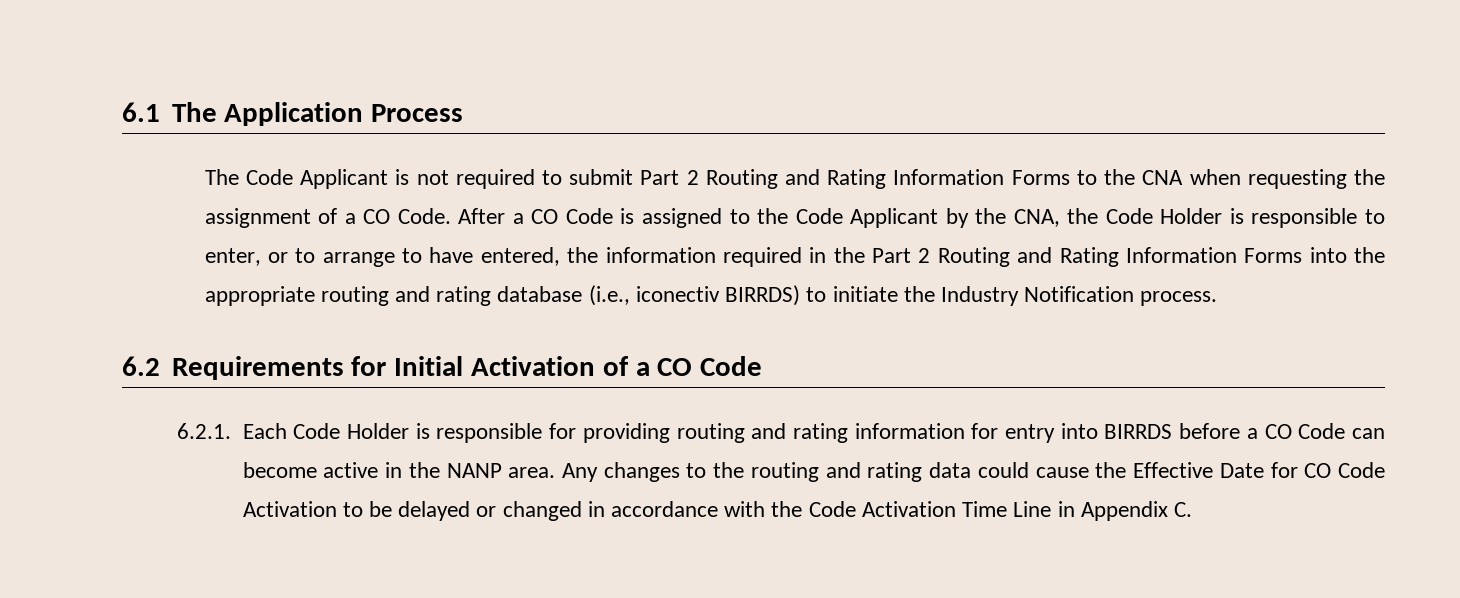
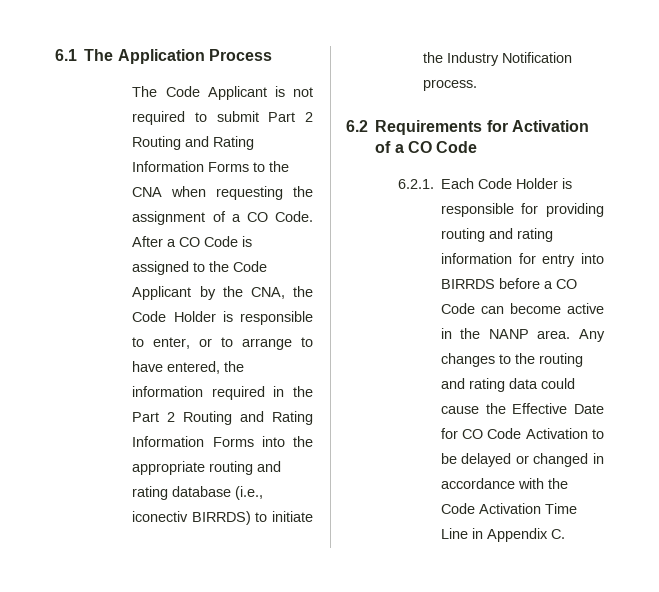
- 6.2 Requirements for Initial Activation of a CO Code
+ 6.2 Requirements for Activation of a CO Code

